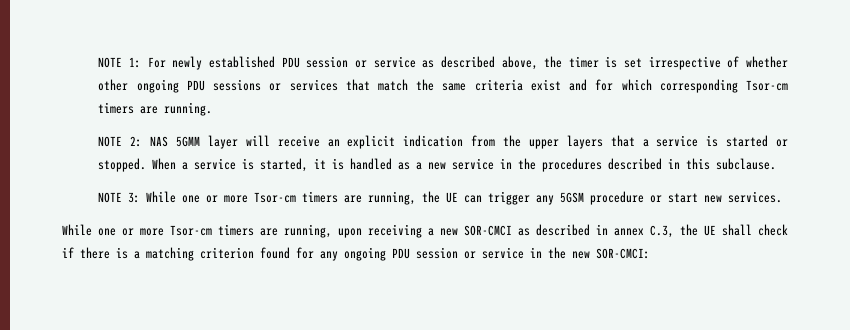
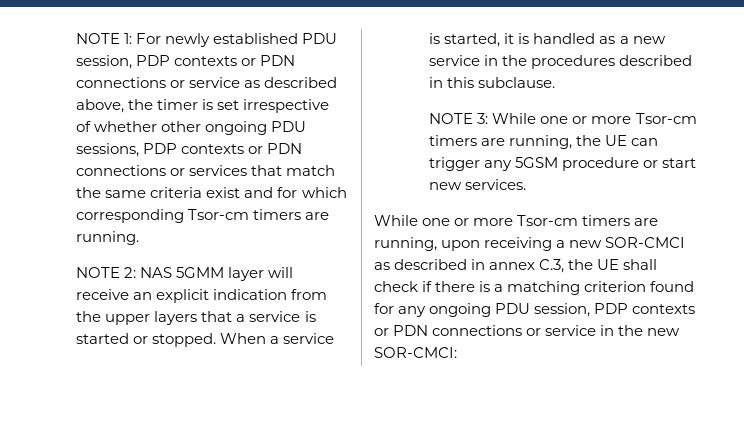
- NOTE 1: For newly established PDU session or service as described above, the timer is set irrespective of whether other ongoing PDU sessions or services that match the same criteria exist and for which corresponding Tsor-cm timers are running.
+ NOTE 1: For newly established PDU session, PDP contexts or PDN connections or service as described above, the timer is set irrespective of whether other ongoing PDU sessions, PDP contexts or PDN connections or services that match the same criteria exist and for which corresponding Tsor-cm timers are running.
- While one or more Tsor-cm timers are running, upon receiving a new SOR-CMCI as described in annex C.3, the UE shall check if there is a matching criterion found for any ongoing PDU session or service in the new SOR-CMCI:
+ While one or more Tsor-cm timers are running, upon receiving a new SOR-CMCI as described in annex C.3, the UE shall check if there is a matching criterion found for any ongoing PDU session, PDP contexts or PDN connections or service in the new SOR-CMCI:

